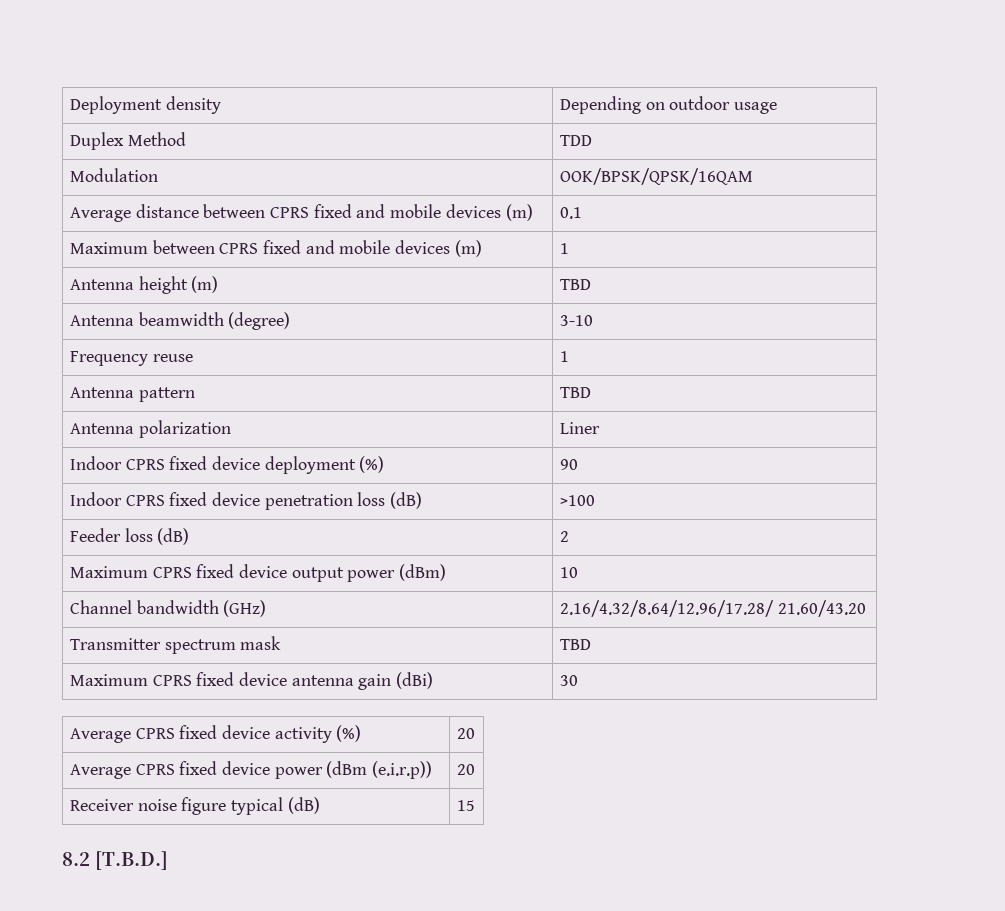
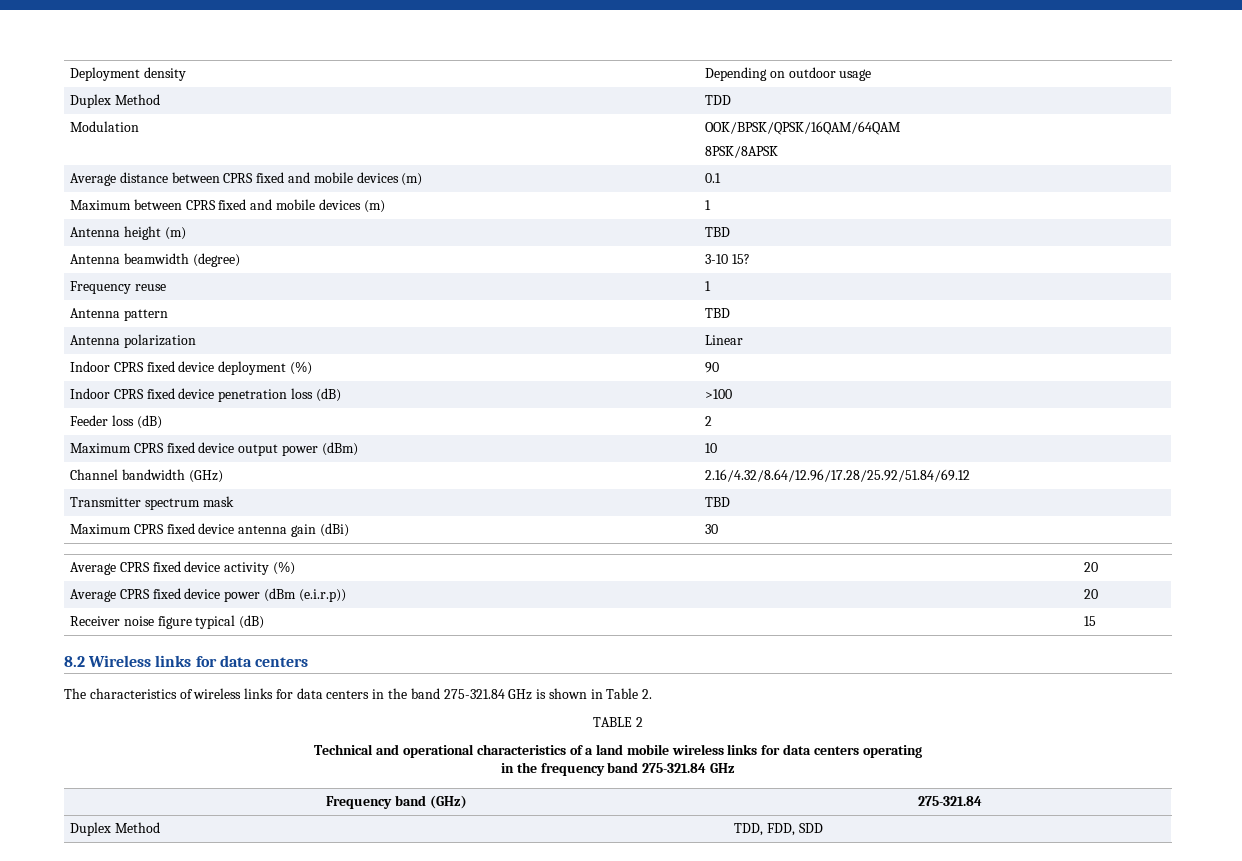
- Modulation | OOK/BPSK/QPSK/16QAM
+ Modulation | OOK/BPSK/QPSK/16QAM/64QAM
+ 8PSK/8APSK
- Antenna beamwidth (degree) | 3-10
+ Antenna beamwidth (degree) | 3-10 15?
- Antenna polarization | Liner
+ Antenna polarization | Linear
- Channel bandwidth (GHz) | 2.16/4.32/8.64/12.96/17.28/ 21.60/43.20
+ Channel bandwidth (GHz) | 2.16/4.32/8.64/12.96/17.28/25.92/51.84/69.12
- 8.2 [T.B.D.]
+ 8.2 Wireless links for data centers
+ The characteristics of wireless links for data centers in the band 275-321.84 GHz is shown in Table 2.
+ TABLE 2
+ Technical and operational characteristics of a land mobile wireless links for data centers operating
+ in the frequency band 275-321.84 GHz
+ Frequency band (GHz) | 275-321.84
+ Duplex Method | TDD, FDD, SDD

